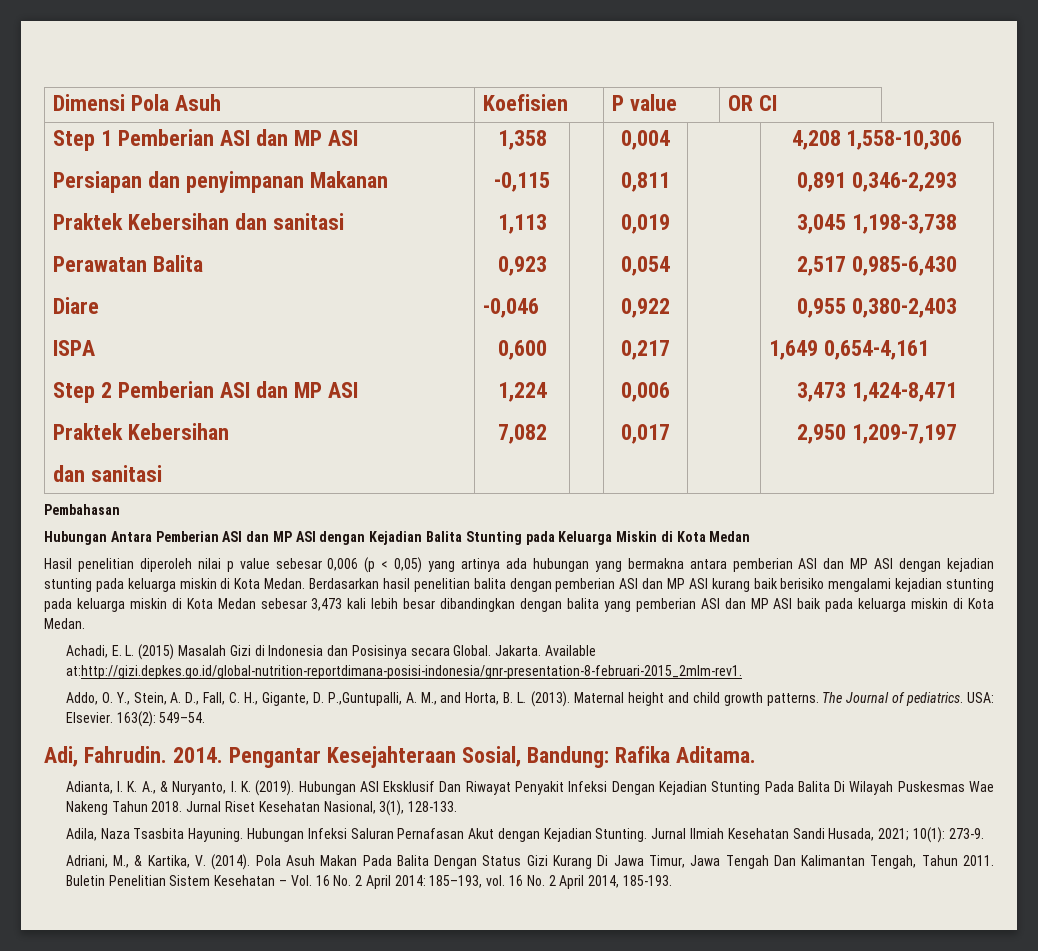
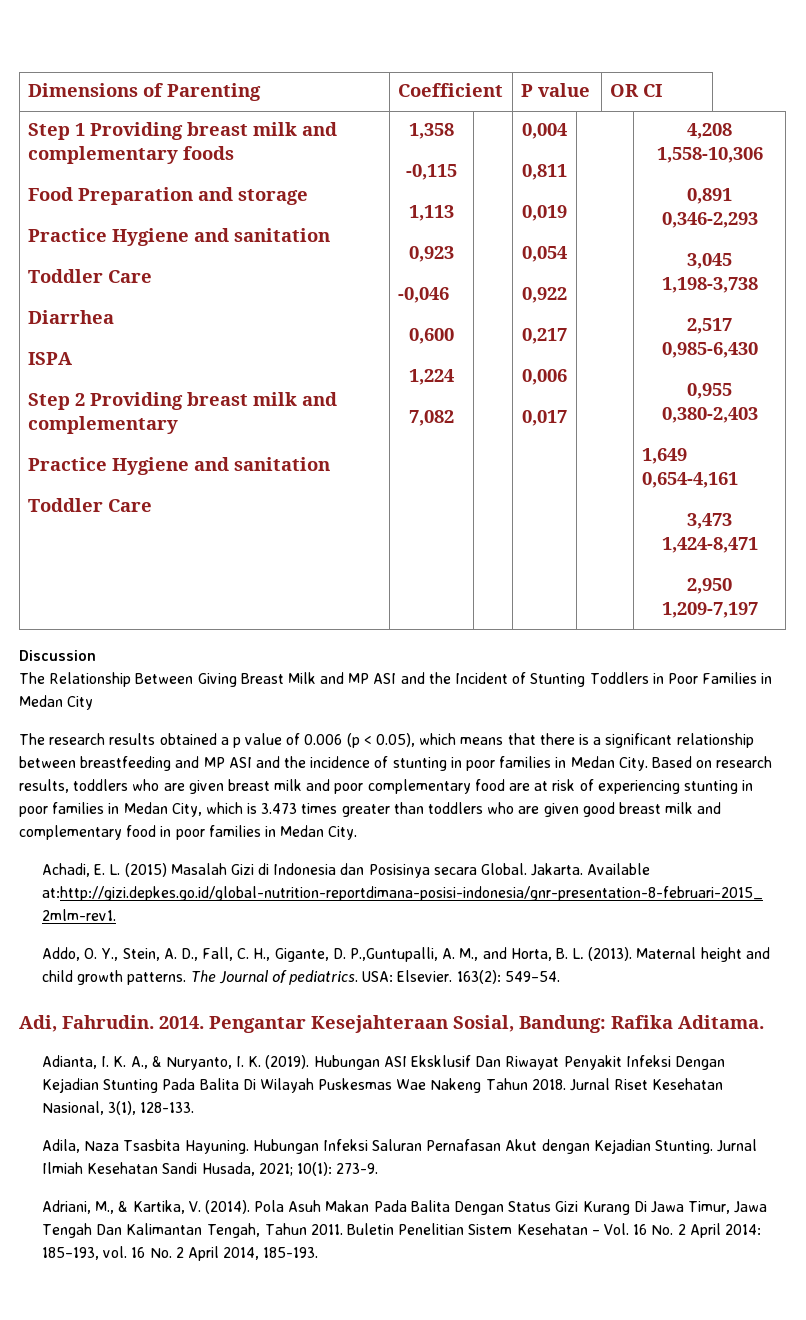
- Dimensi Pola Asuh | Koefisien | P value | OR CI
+ Dimensions of Parenting | Coefficient | P value | OR CI
- Step 1 Pemberian ASI dan MP ASI
- Persiapan dan penyimpanan Makanan
- Praktek Kebersihan dan sanitasi
- Perawatan Balita
- Diare
+ Step 1 Providing breast milk and complementary foods
+ Food Preparation and storage
+ Practice Hygiene and sanitation
+ Toddler Care
+ Diarrhea
  ISPA
- Step 2 Pemberian ASI dan MP ASI
- Praktek Kebersihan
- dan sanitasi
+ Step 2 Providing breast milk and complementary
+ Practice Hygiene and sanitation
+ Toddler Care
- Pembahasan
- Hubungan Antara Pemberian ASI dan MP ASI dengan Kejadian Balita Stunting pada Keluarga Miskin di Kota Medan
- Hasil penelitian diperoleh nilai p value sebesar 0,006 (p < 0,05) yang artinya ada hubungan yang bermakna antara pemberian ASI dan MP ASI dengan kejadian stunting pada keluarga miskin di Kota Medan. Berdasarkan hasil penelitian balita dengan pemberian ASI dan MP ASI kurang baik berisiko mengalami kejadian stunting pada keluarga miskin di Kota Medan sebesar 3,473 kali lebih besar dibandingkan dengan balita yang pemberian ASI dan MP ASI baik pada keluarga miskin di Kota Medan.
+ Discussion
+ The Relationship Between Giving Breast Milk and MP ASI and the Incident of Stunting Toddlers in Poor Families in Medan City
+ The research results obtained a p value of 0.006 (p < 0.05), which means that there is a significant relationship between breastfeeding and MP ASI and the incidence of stunting in poor families in Medan City. Based on research results, toddlers who are given breast milk and poor complementary food are at risk of experiencing stunting in poor families in Medan City, which is 3.473 times greater than toddlers who are given good breast milk and complementary food in poor families in Medan City.

